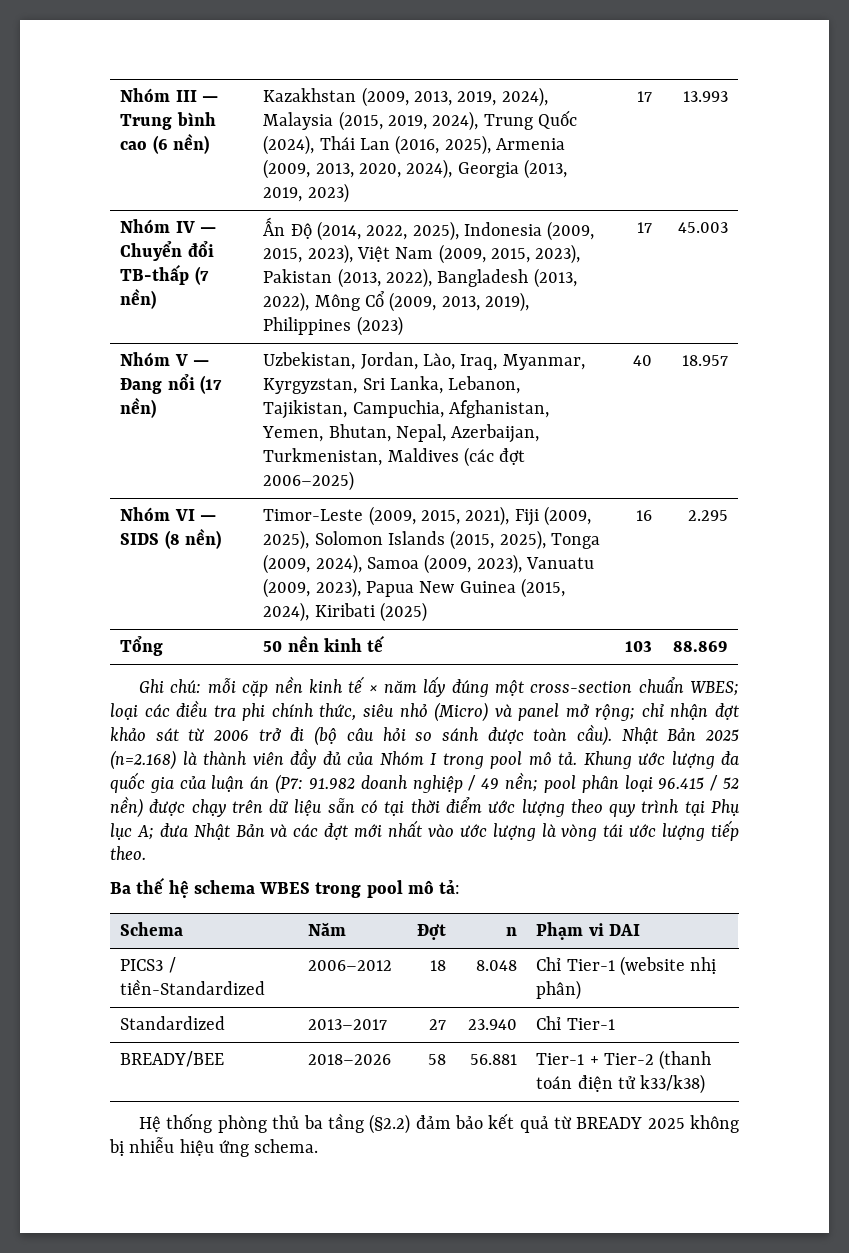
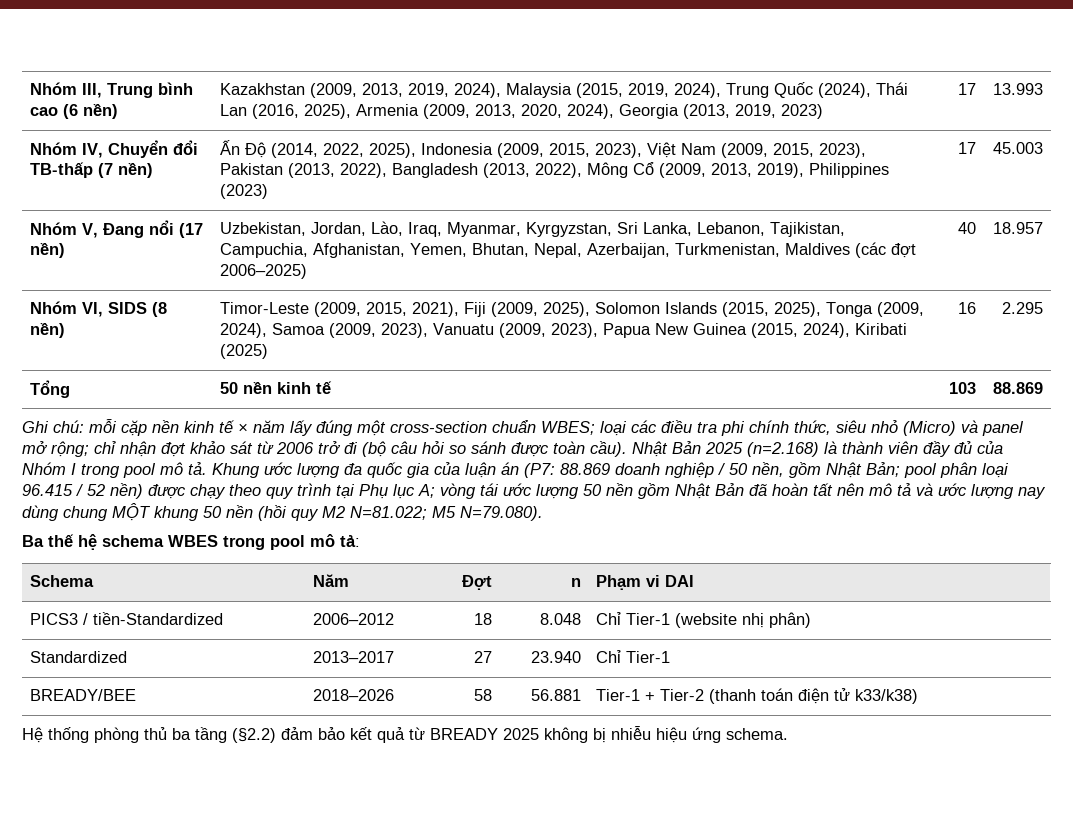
- Nhóm III — Trung bình cao (6 nền) | Kazakhstan (2009, 2013, 2019, 2024), Malaysia (2015, 2019, 2024), Trung Quốc (2024), Thái Lan (2016, 2025), Armenia (2009, 2013, 2020, 2024), Georgia (2013, 2019, 2023) | 17 | 13.993
+ Nhóm III, Trung bình cao (6 nền) | Kazakhstan (2009, 2013, 2019, 2024), Malaysia (2015, 2019, 2024), Trung Quốc (2024), Thái Lan (2016, 2025), Armenia (2009, 2013, 2020, 2024), Georgia (2013, 2019, 2023) | 17 | 13.993
- Nhóm IV — Chuyển đổi TB-thấp (7 nền) | Ấn Độ (2014, 2022, 2025), Indonesia (2009, 2015, 2023), Việt Nam (2009, 2015, 2023), Pakistan (2013, 2022), Bangladesh (2013, 2022), Mông Cổ (2009, 2013, 2019), Philippines (2023) | 17 | 45.003
+ Nhóm IV, Chuyển đổi TB-thấp (7 nền) | Ấn Độ (2014, 2022, 2025), Indonesia (2009, 2015, 2023), Việt Nam (2009, 2015, 2023), Pakistan (2013, 2022), Bangladesh (2013, 2022), Mông Cổ (2009, 2013, 2019), Philippines (2023) | 17 | 45.003
- Nhóm V — Đang nổi (17 nền) | Uzbekistan, Jordan, Lào, Iraq, Myanmar, Kyrgyzstan, Sri Lanka, Lebanon, Tajikistan, Campuchia, Afghanistan, Yemen, Bhutan, Nepal, Azerbaijan, Turkmenistan, Maldives (các đợt 2006–2025) | 40 | 18.957
+ Nhóm V, Đang nổi (17 nền) | Uzbekistan, Jordan, Lào, Iraq, Myanmar, Kyrgyzstan, Sri Lanka, Lebanon, Tajikistan, Campuchia, Afghanistan, Yemen, Bhutan, Nepal, Azerbaijan, Turkmenistan, Maldives (các đợt 2006–2025) | 40 | 18.957
- Nhóm VI — SIDS (8 nền) | Timor-Leste (2009, 2015, 2021), Fiji (2009, 2025), Solomon Islands (2015, 2025), Tonga (2009, 2024), Samoa (2009, 2023), Vanuatu (2009, 2023), Papua New Guinea (2015, 2024), Kiribati (2025) | 16 | 2.295
+ Nhóm VI, SIDS (8 nền) | Timor-Leste (2009, 2015, 2021), Fiji (2009, 2025), Solomon Islands (2015, 2025), Tonga (2009, 2024), Samoa (2009, 2023), Vanuatu (2009, 2023), Papua New Guinea (2015, 2024), Kiribati (2025) | 16 | 2.295
- Khung ước lượng đa quốc gia của luận án (P7: 91.982 doanh nghiệp / 49 nền; pool phân loại 96.415 / 52 nền) được chạy trên dữ liệu sẵn có tại thời điểm ước lượng theo quy trình tại Phụ lục A; đưa Nhật Bản và các đợt mới nhất vào ước lượng là vòng tái ước lượng tiếp theo.
+ Khung ước lượng đa quốc gia của luận án (P7: 88.869 doanh nghiệp / 50 nền, gồm Nhật Bản; pool phân loại 96.415 / 52 nền) được chạy theo quy trình tại Phụ lục A; vòng tái ước lượng 50 nền gồm Nhật Bản đã hoàn tất nên mô tả và ước lượng nay dùng chung MỘT khung 50 nền (hồi quy M2 N=81.022; M5 N=79.080).

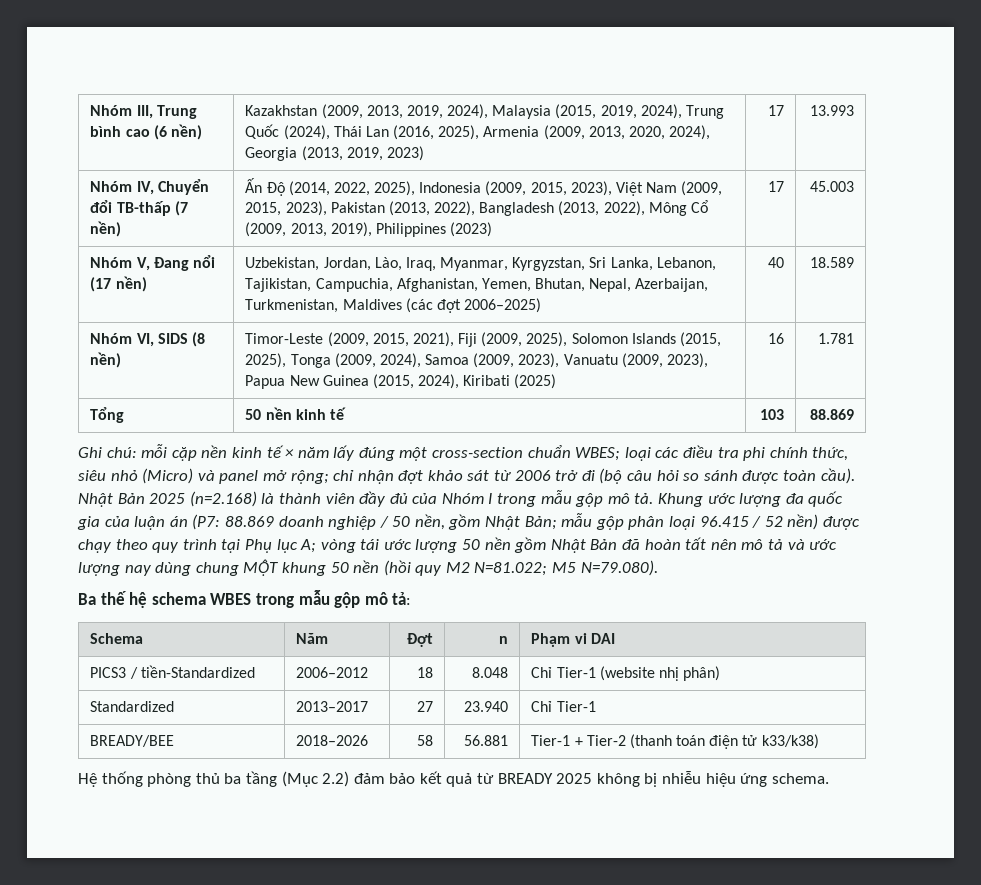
- Nhóm V, Đang nổi (17 nền) | Uzbekistan, Jordan, Lào, Iraq, Myanmar, Kyrgyzstan, Sri Lanka, Lebanon, Tajikistan, Campuchia, Afghanistan, Yemen, Bhutan, Nepal, Azerbaijan, Turkmenistan, Maldives (các đợt 2006–2025) | 40 | 18.957
+ Nhóm V, Đang nổi (17 nền) | Uzbekistan, Jordan, Lào, Iraq, Myanmar, Kyrgyzstan, Sri Lanka, Lebanon, Tajikistan, Campuchia, Afghanistan, Yemen, Bhutan, Nepal, Azerbaijan, Turkmenistan, Maldives (các đợt 2006–2025) | 40 | 18.589
- Nhóm VI, SIDS (8 nền) | Timor-Leste (2009, 2015, 2021), Fiji (2009, 2025), Solomon Islands (2015, 2025), Tonga (2009, 2024), Samoa (2009, 2023), Vanuatu (2009, 2023), Papua New Guinea (2015, 2024), Kiribati (2025) | 16 | 2.295
+ Nhóm VI, SIDS (8 nền) | Timor-Leste (2009, 2015, 2021), Fiji (2009, 2025), Solomon Islands (2015, 2025), Tonga (2009, 2024), Samoa (2009, 2023), Vanuatu (2009, 2023), Papua New Guinea (2015, 2024), Kiribati (2025) | 16 | 1.781
- Nhật Bản 2025 (n=2.168) là thành viên đầy đủ của Nhóm I trong pool mô tả.
+ Nhật Bản 2025 (n=2.168) là thành viên đầy đủ của Nhóm I trong mẫu gộp mô tả.
- pool phân loại 96.415 / 52 nền) được chạy theo quy trình tại Phụ lục A;
+ mẫu gộp phân loại 96.415 / 52 nền) được chạy theo quy trình tại Phụ lục A;
- Ba thế hệ schema WBES trong pool mô tả:
+ Ba thế hệ schema WBES trong mẫu gộp mô tả:
- Hệ thống phòng thủ ba tầng (§2.2) đảm bảo kết quả từ BREADY 2025 không bị nhiễu hiệu ứng schema.
+ Hệ thống phòng thủ ba tầng (Mục 2.2) đảm bảo kết quả từ BREADY 2025 không bị nhiễu hiệu ứng schema.

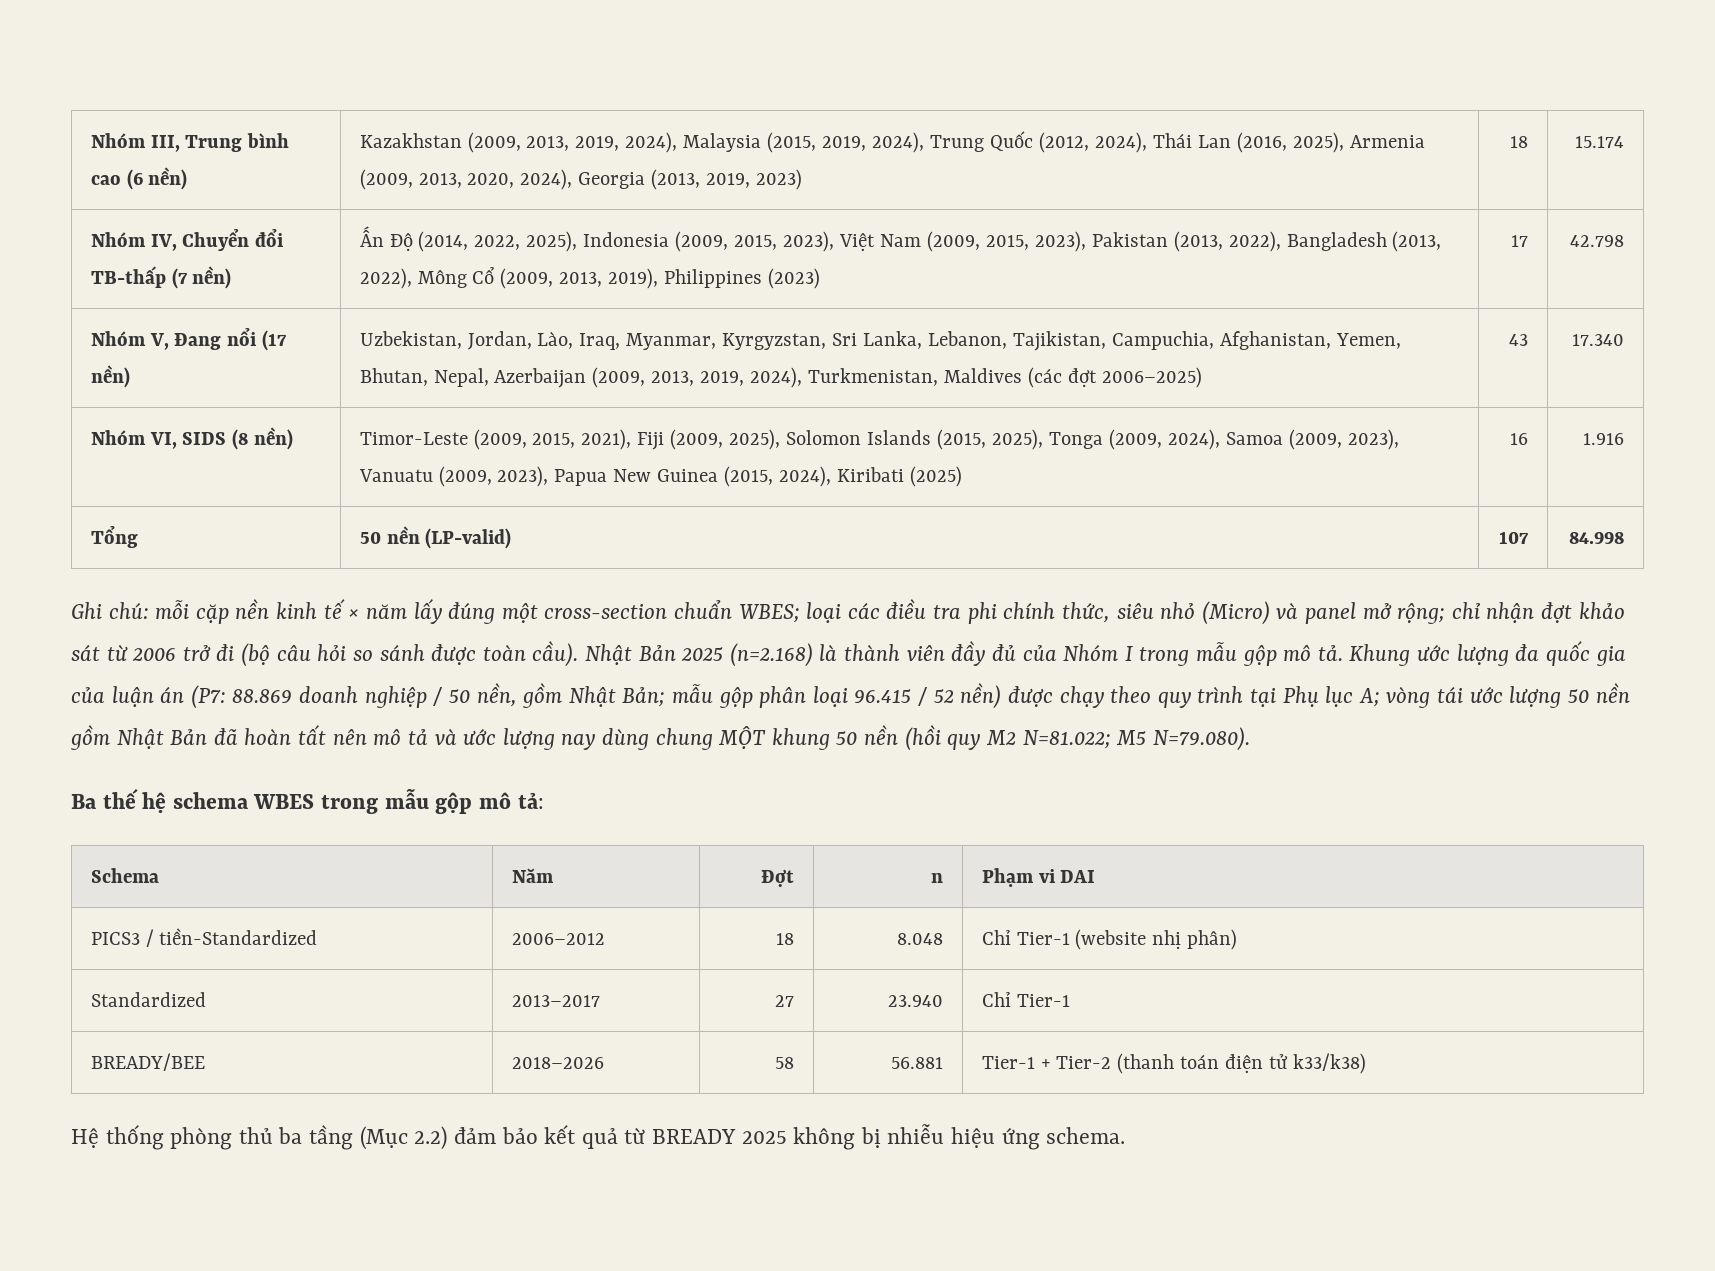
- Nhóm III, Trung bình cao (6 nền) | Kazakhstan (2009, 2013, 2019, 2024), Malaysia (2015, 2019, 2024), Trung Quốc (2024), Thái Lan (2016, 2025), Armenia (2009, 2013, 2020, 2024), Georgia (2013, 2019, 2023) | 17 | 13.993
+ Nhóm III, Trung bình cao (6 nền) | Kazakhstan (2009, 2013, 2019, 2024), Malaysia (2015, 2019, 2024), Trung Quốc (2012, 2024), Thái Lan (2016, 2025), Armenia (2009, 2013, 2020, 2024), Georgia (2013, 2019, 2023) | 18 | 15.174
- Nhóm IV, Chuyển đổi TB-thấp (7 nền) | Ấn Độ (2014, 2022, 2025), Indonesia (2009, 2015, 2023), Việt Nam (2009, 2015, 2023), Pakistan (2013, 2022), Bangladesh (2013, 2022), Mông Cổ (2009, 2013, 2019), Philippines (2023) | 17 | 45.003
+ Nhóm IV, Chuyển đổi TB-thấp (7 nền) | Ấn Độ (2014, 2022, 2025), Indonesia (2009, 2015, 2023), Việt Nam (2009, 2015, 2023), Pakistan (2013, 2022), Bangladesh (2013, 2022), Mông Cổ (2009, 2013, 2019), Philippines (2023) | 17 | 42.798
- Nhóm V, Đang nổi (17 nền) | Uzbekistan, Jordan, Lào, Iraq, Myanmar, Kyrgyzstan, Sri Lanka, Lebanon, Tajikistan, Campuchia, Afghanistan, Yemen, Bhutan, Nepal, Azerbaijan, Turkmenistan, Maldives (các đợt 2006–2025) | 40 | 18.589
+ Nhóm V, Đang nổi (17 nền) | Uzbekistan, Jordan, Lào, Iraq, Myanmar, Kyrgyzstan, Sri Lanka, Lebanon, Tajikistan, Campuchia, Afghanistan, Yemen, Bhutan, Nepal, Azerbaijan (2009, 2013, 2019, 2024), Turkmenistan, Maldives (các đợt 2006–2025) | 43 | 17.340
- Nhóm VI, SIDS (8 nền) | Timor-Leste (2009, 2015, 2021), Fiji (2009, 2025), Solomon Islands (2015, 2025), Tonga (2009, 2024), Samoa (2009, 2023), Vanuatu (2009, 2023), Papua New Guinea (2015, 2024), Kiribati (2025) | 16 | 1.781
+ Nhóm VI, SIDS (8 nền) | Timor-Leste (2009, 2015, 2021), Fiji (2009, 2025), Solomon Islands (2015, 2025), Tonga (2009, 2024), Samoa (2009, 2023), Vanuatu (2009, 2023), Papua New Guinea (2015, 2024), Kiribati (2025) | 16 | 1.916
- Tổng | 50 nền kinh tế | 103 | 88.869
+ Tổng | 50 nền (LP-valid) | 107 | 84.998

